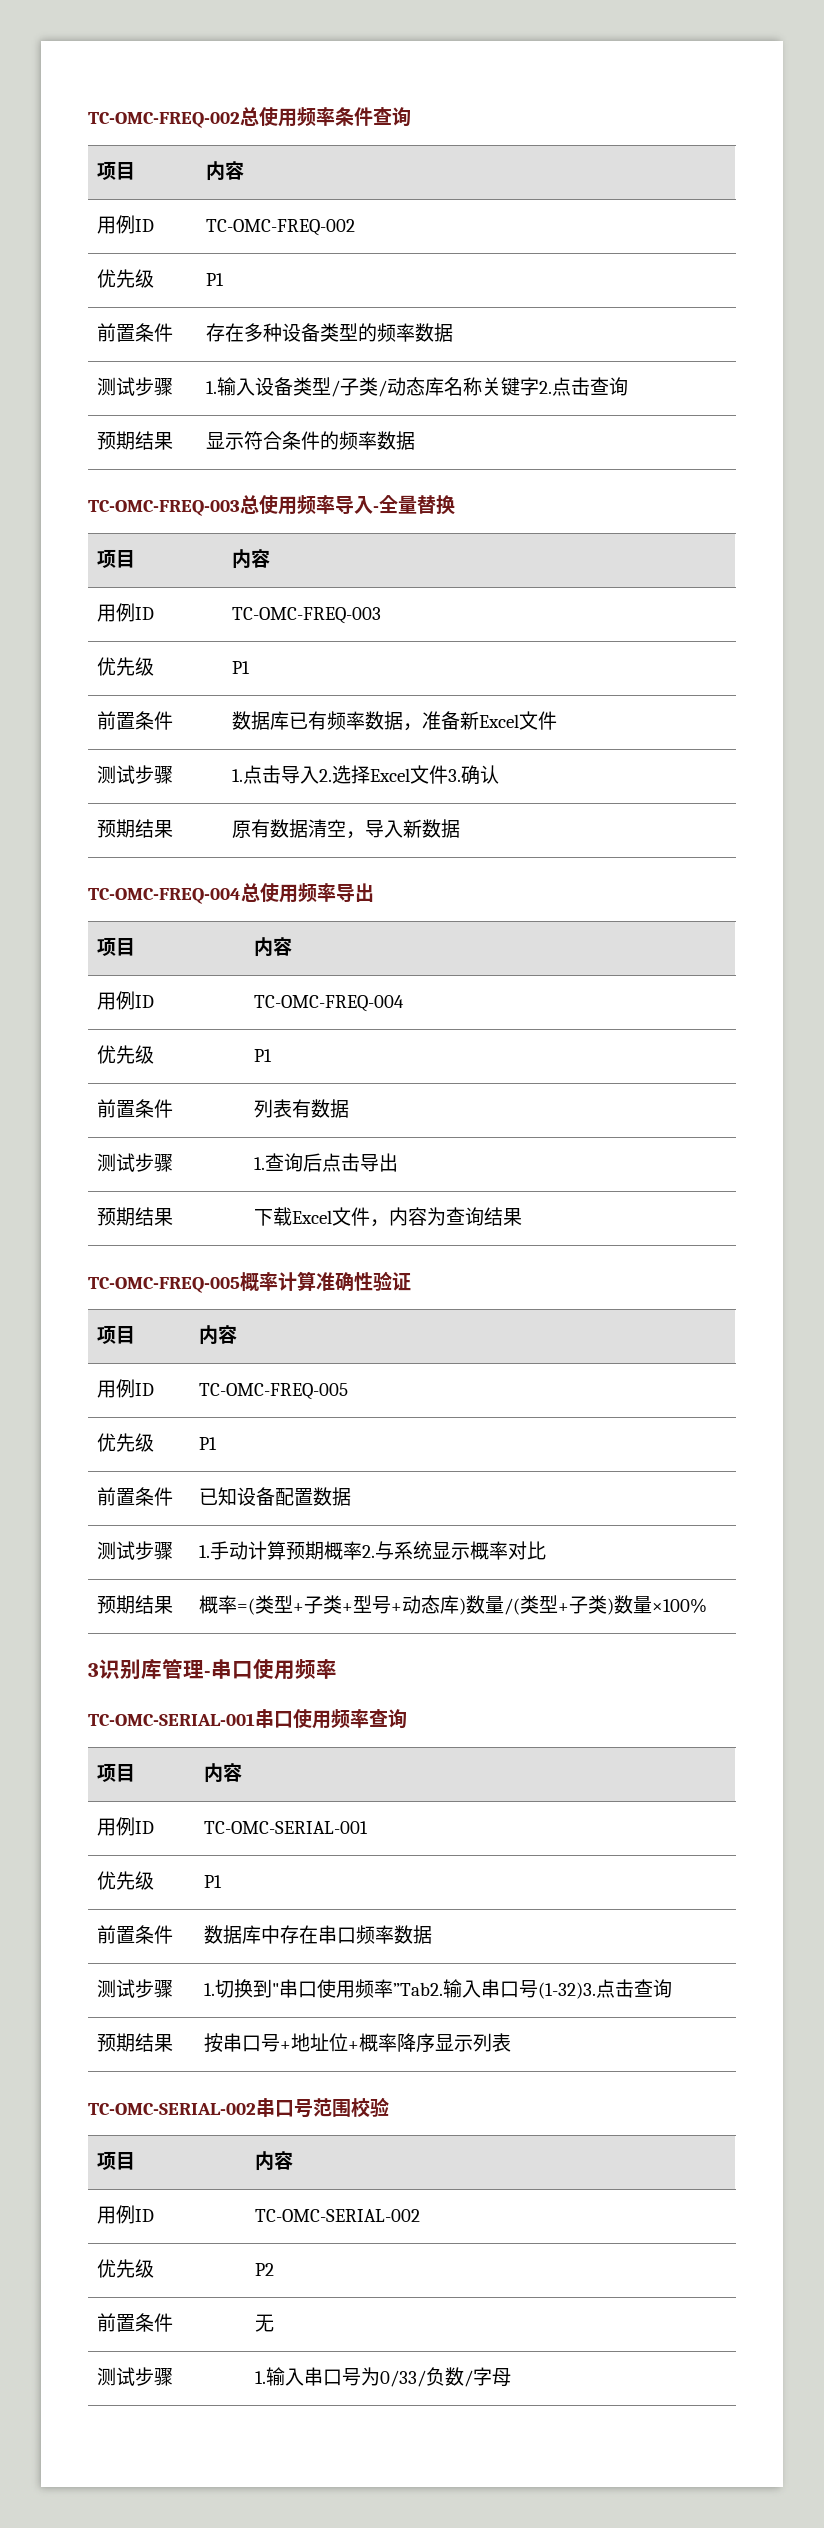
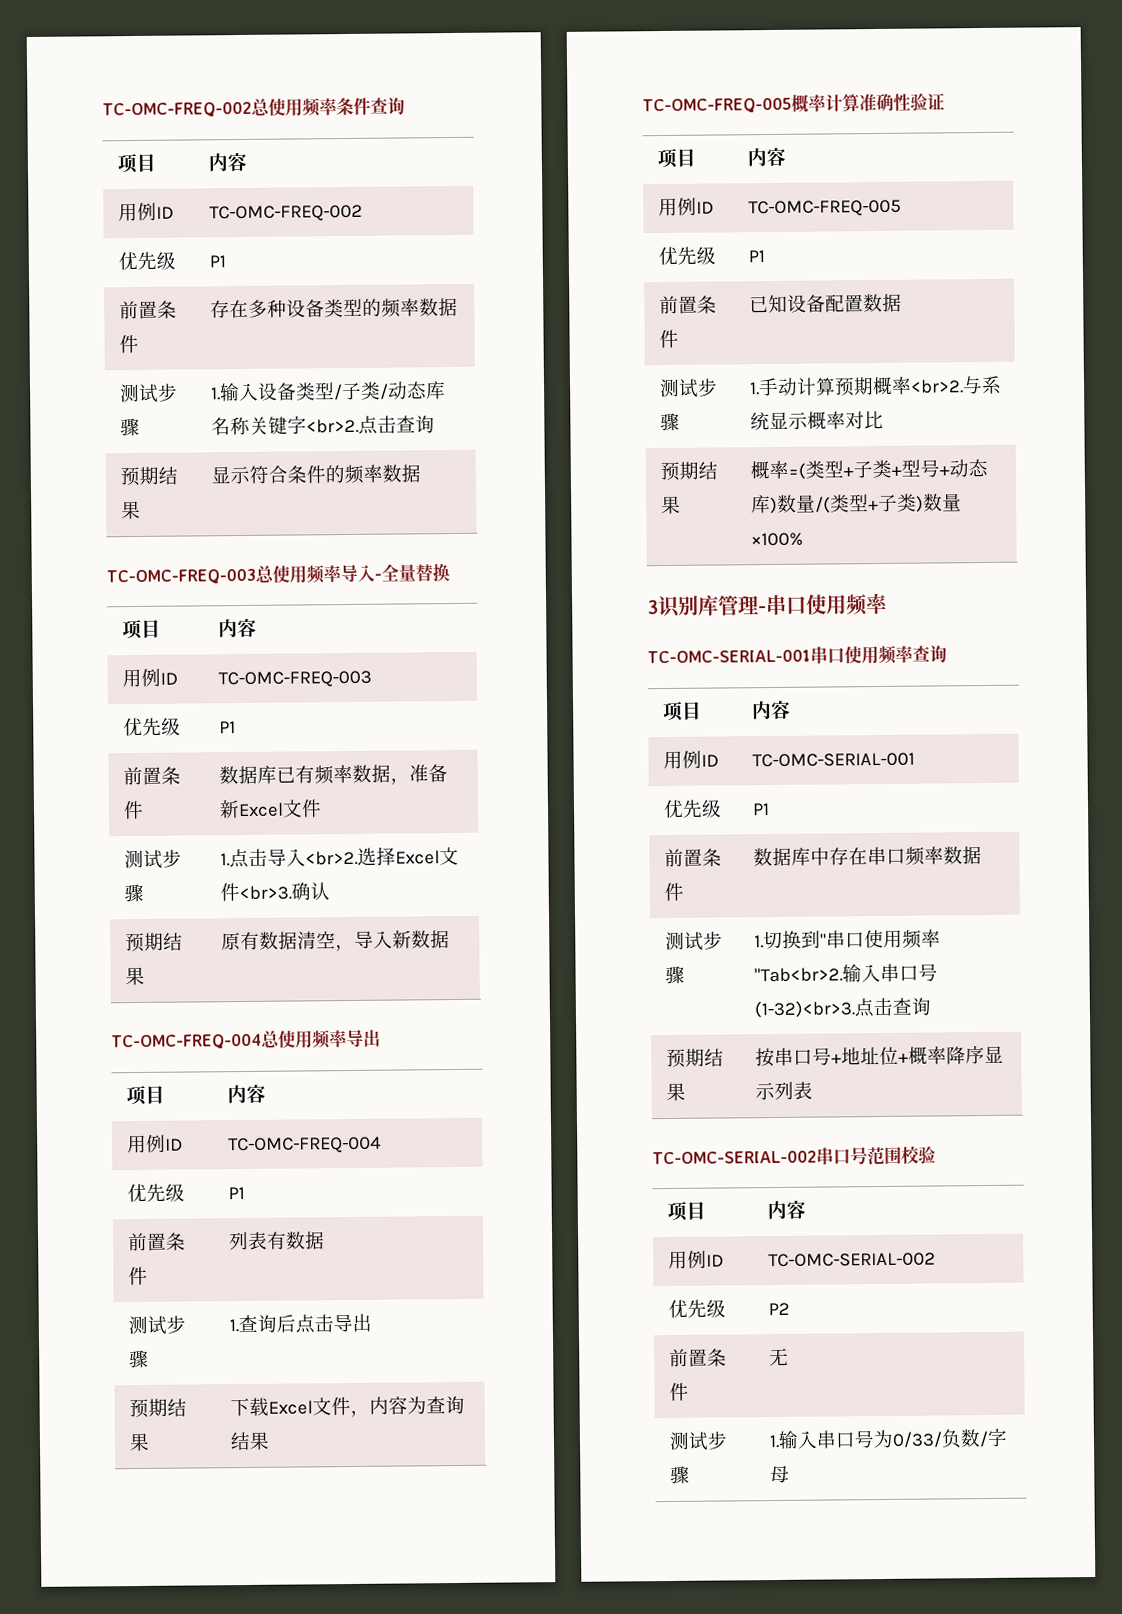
- 测试步骤 | 1.输入设备类型/子类/动态库名称关键字2.点击查询
+ 测试步骤 | 1.输入设备类型/子类/动态库名称关键字<br>2.点击查询
- 测试步骤 | 1.点击导入2.选择Excel文件3.确认
+ 测试步骤 | 1.点击导入<br>2.选择Excel文件<br>3.确认
- 测试步骤 | 1.手动计算预期概率2.与系统显示概率对比
+ 测试步骤 | 1.手动计算预期概率<br>2.与系统显示概率对比
- 测试步骤 | 1.切换到"串口使用频率”Tab2.输入串口号(1-32)3.点击查询
+ 测试步骤 | 1.切换到"串口使用频率"Tab<br>2.输入串口号(1-32)<br>3.点击查询

